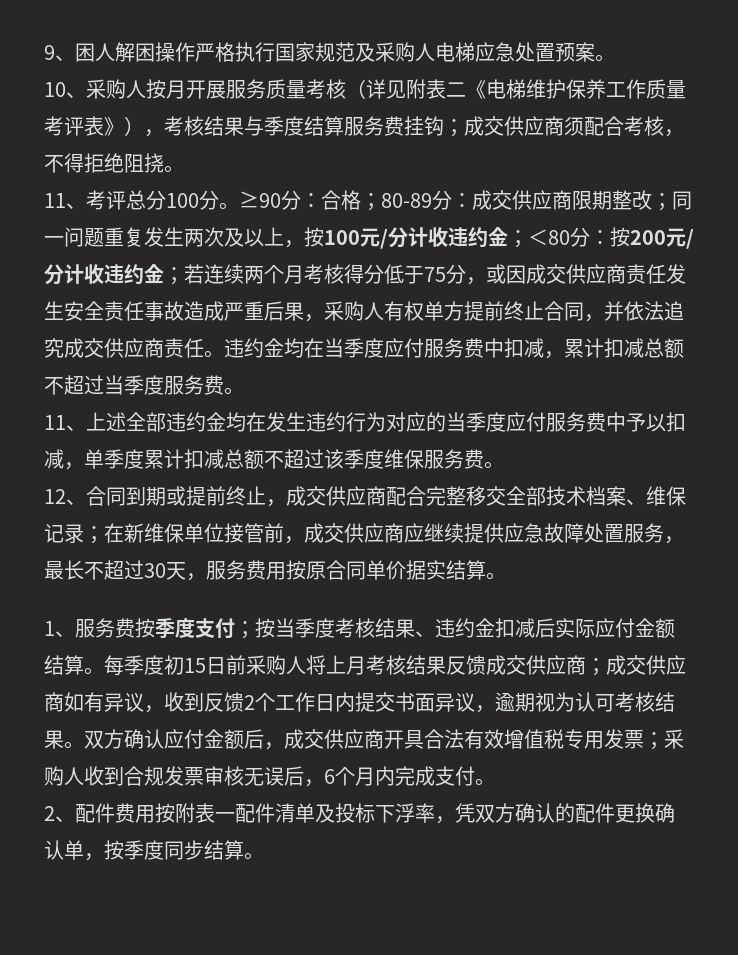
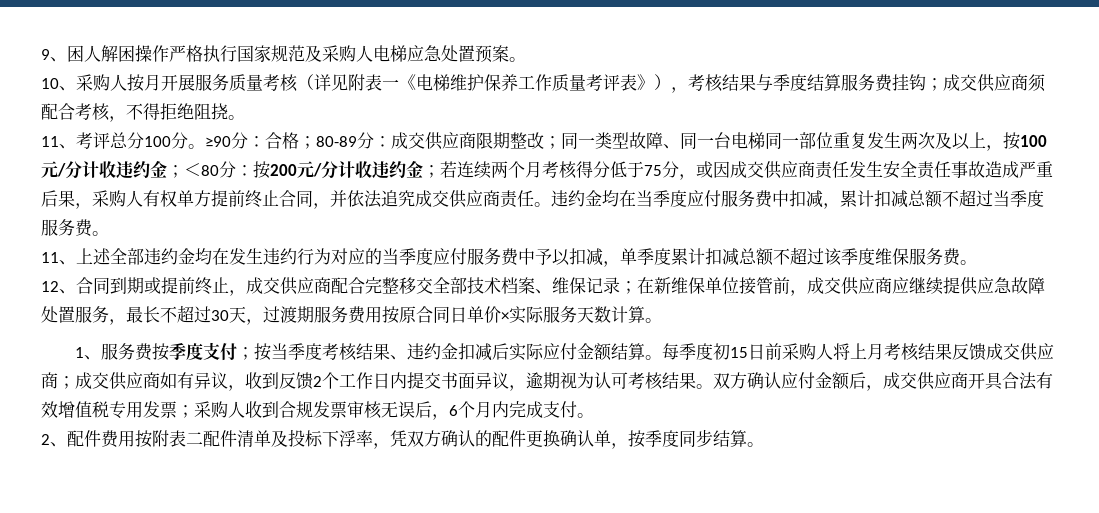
- 10、采购人按月开展服务质量考核（详见附表二《电梯维护保养工作质量考评表》），考核结果与季度结算服务费挂钩；成交供应商须配合考核，不得拒绝阻挠。
+ 10、采购人按月开展服务质量考核（详见附表一《电梯维护保养工作质量考评表》），考核结果与季度结算服务费挂钩；成交供应商须配合考核，不得拒绝阻挠。
- 同一问题重复发生两次及以上，按100元/分计收违约金；
+ 同一类型故障、同一台电梯同一部位重复发生两次及以上，按100元/分计收违约金；
- 12、合同到期或提前终止，成交供应商配合完整移交全部技术档案、维保记录；在新维保单位接管前，成交供应商应继续提供应急故障处置服务，最长不超过30天，服务费用按原合同单价据实结算。
+ 12、合同到期或提前终止，成交供应商配合完整移交全部技术档案、维保记录；在新维保单位接管前，成交供应商应继续提供应急故障处置服务，最长不超过30天，过渡期服务费用按原合同日单价×实际服务天数计算。
- 2、配件费用按附表一配件清单及投标下浮率，凭双方确认的配件更换确认单，按季度同步结算。
+ 2、配件费用按附表二配件清单及投标下浮率，凭双方确认的配件更换确认单，按季度同步结算。

